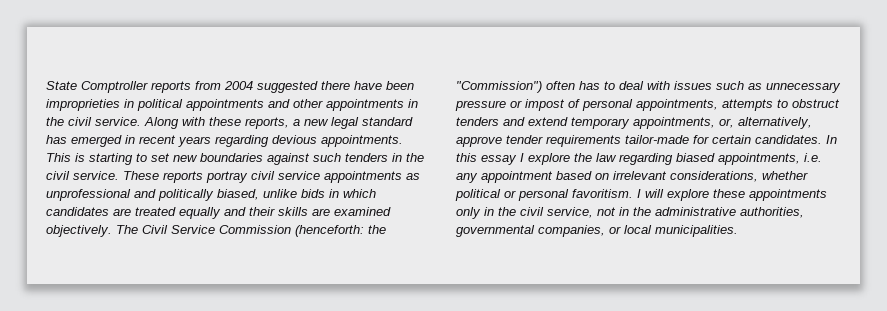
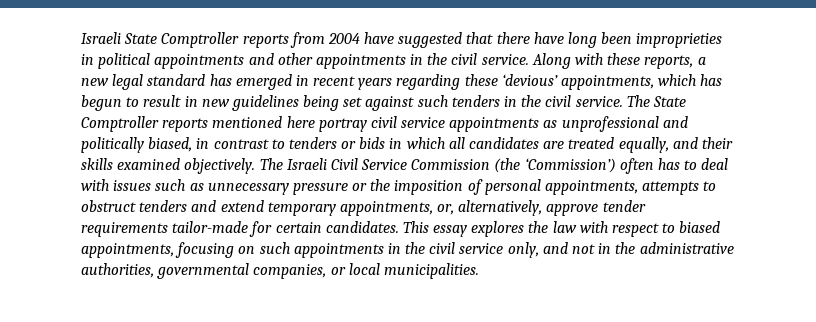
- State Comptroller reports from 2004 suggested there have been improprieties in political appointments and other appointments in the civil service.
+ Israeli State Comptroller reports from 2004 have suggested that there have long been improprieties in political appointments and other appointments in the civil service.
- Along with these reports, a new legal standard has emerged in recent years regarding devious appointments. This is starting to set new boundaries against such tenders in the civil service.
+ Along with these reports, a new legal standard has emerged in recent years regarding these ‘devious’ appointments, which has begun to result in new guidelines being set against such tenders in the civil service.
- These reports portray civil service appointments as unprofessional and politically biased, unlike bids in which candidates are treated equally and their skills are examined objectively.
+ The State Comptroller reports mentioned here portray civil service appointments as unprofessional and politically biased, in contrast to tenders or bids in which all candidates are treated equally, and their skills examined objectively.
- The Civil Service Commission (henceforth: the "Commission") often has to deal with issues such as unnecessary pressure or impost of personal appointments, attempts to obstruct tenders and extend temporary appointments, or, alternatively, approve tender requirements tailor-made for certain candidates.
+ The Israeli Civil Service Commission (the ‘Commission’) often has to deal with issues such as unnecessary pressure or the imposition of personal appointments, attempts to obstruct tenders and extend temporary appointments, or, alternatively, approve tender requirements tailor-made for certain candidates.
- In this essay I explore the law regarding biased appointments, i.e. any appointment based on irrelevant considerations, whether political or personal favoritism. I will explore these appointments only in the civil service, not in the administrative authorities, governmental companies, or local municipalities.
+ This essay explores the law with respect to biased appointments, focusing on such appointments in the civil service only, and not in the administrative authorities, governmental companies, or local municipalities.

